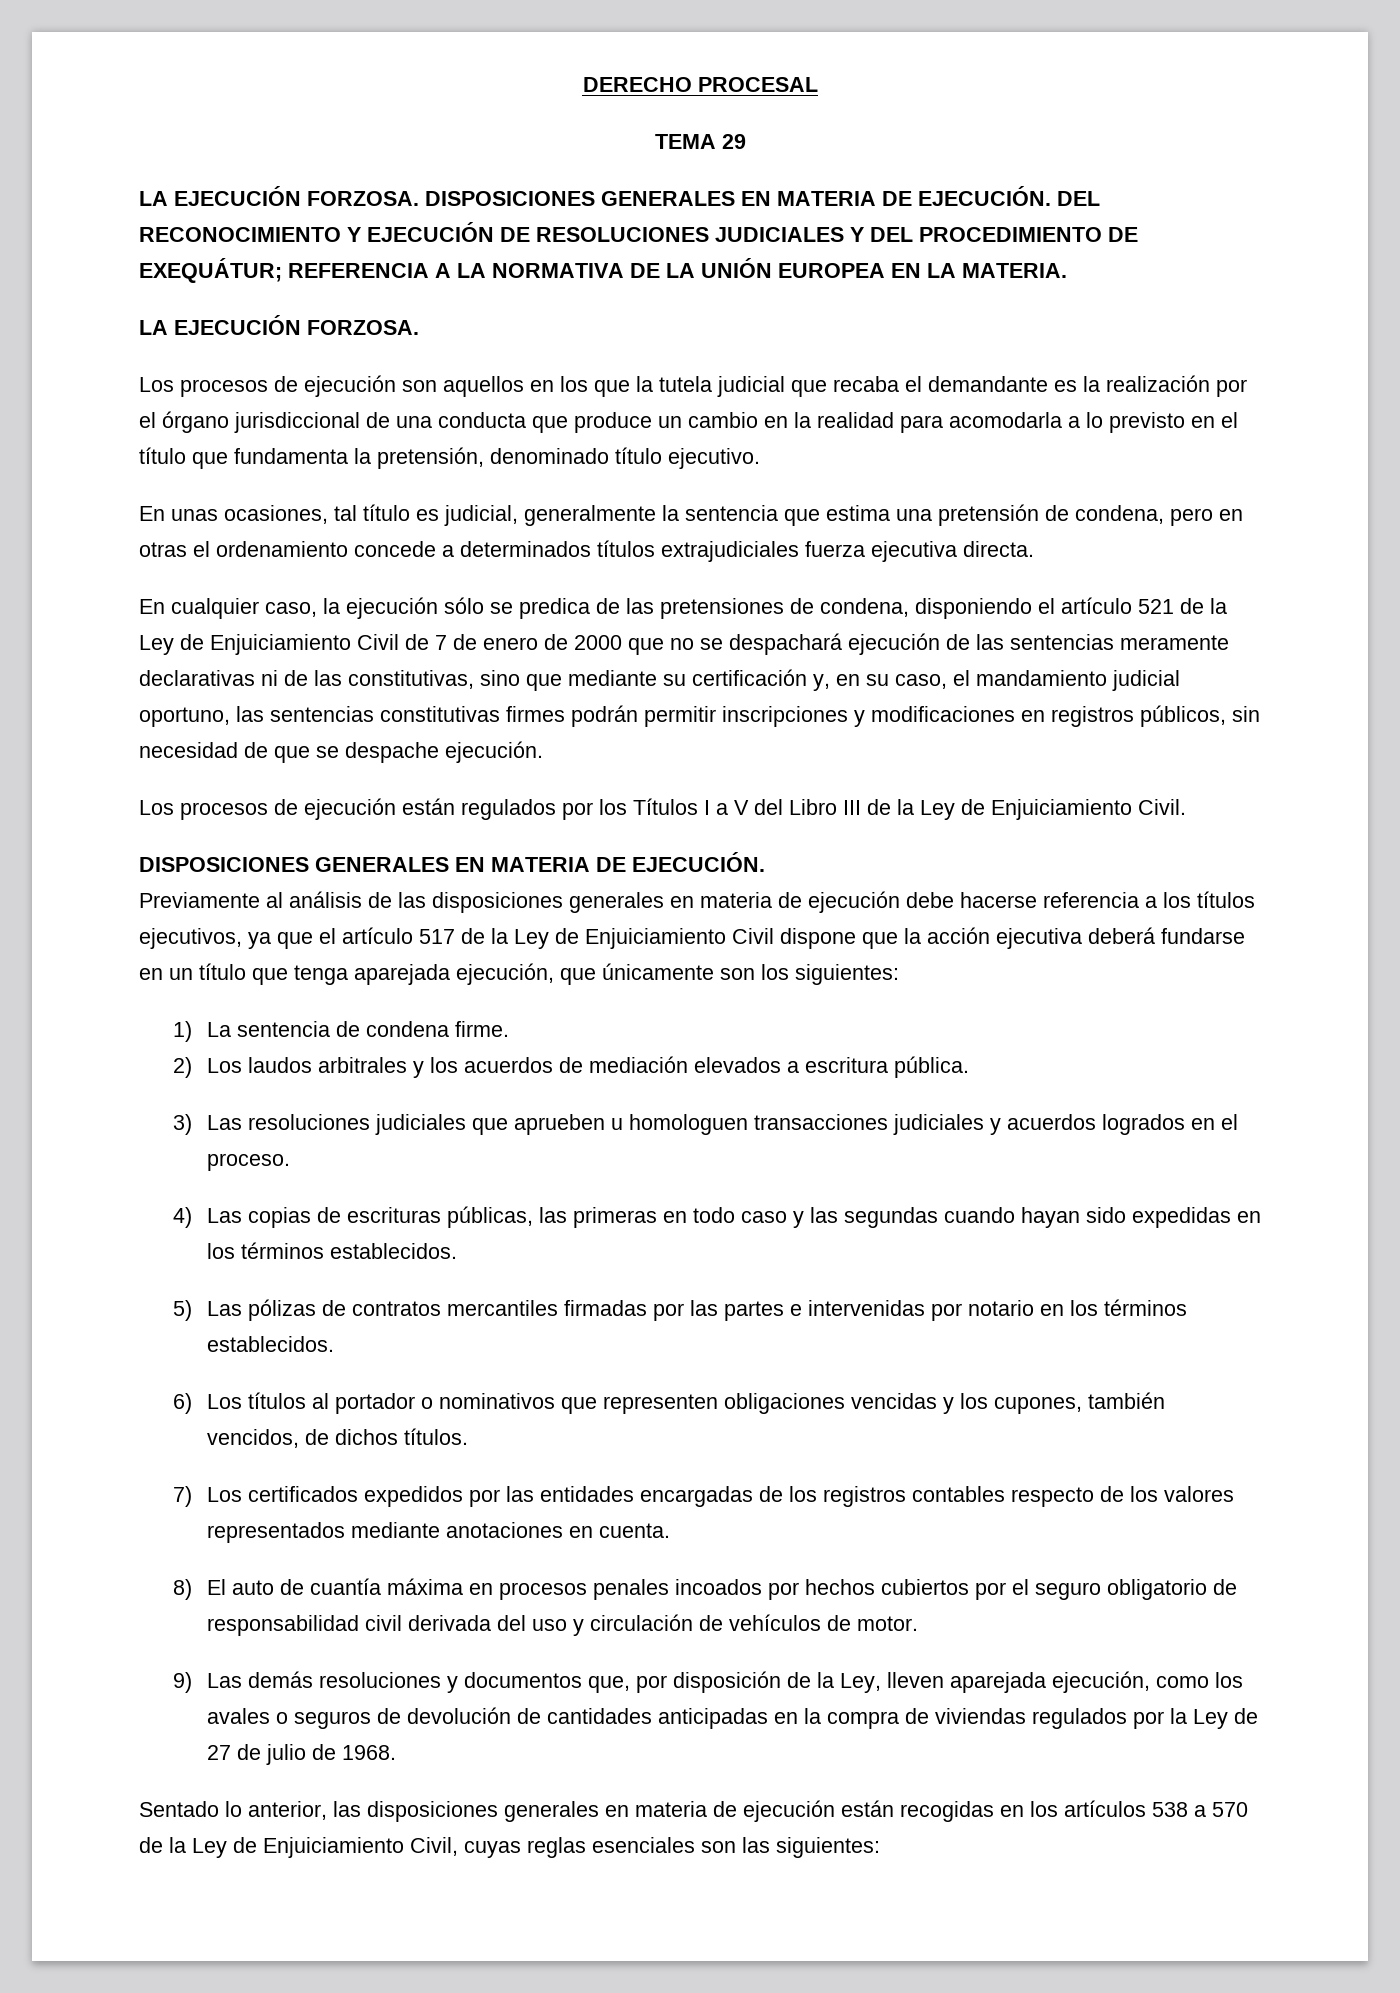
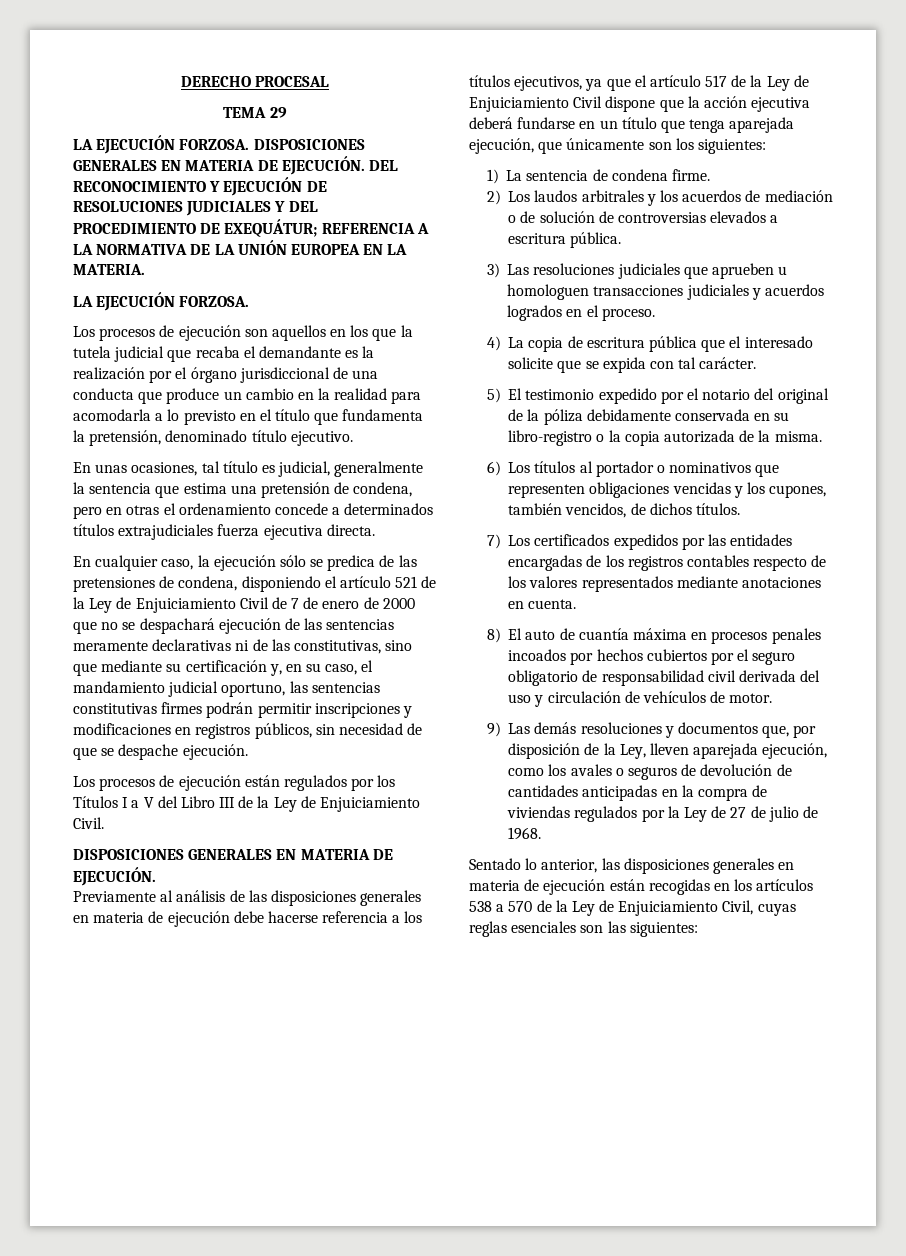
- 2) Los laudos arbitrales y los acuerdos de mediación elevados a escritura pública.
+ 2) Los laudos arbitrales y los acuerdos de mediación o de solución de controversias elevados a escritura pública.
- 4) Las copias de escrituras públicas, las primeras en todo caso y las segundas cuando hayan sido expedidas en los términos establecidos.
- 5) Las pólizas de contratos mercantiles firmadas por las partes e intervenidas por notario en los términos establecidos.
+ 4) La copia de escritura pública que el interesado solicite que se expida con tal carácter.
+ 5) El testimonio expedido por el notario del original de la póliza debidamente conservada en su libro-registro o la copia autorizada de la misma.

